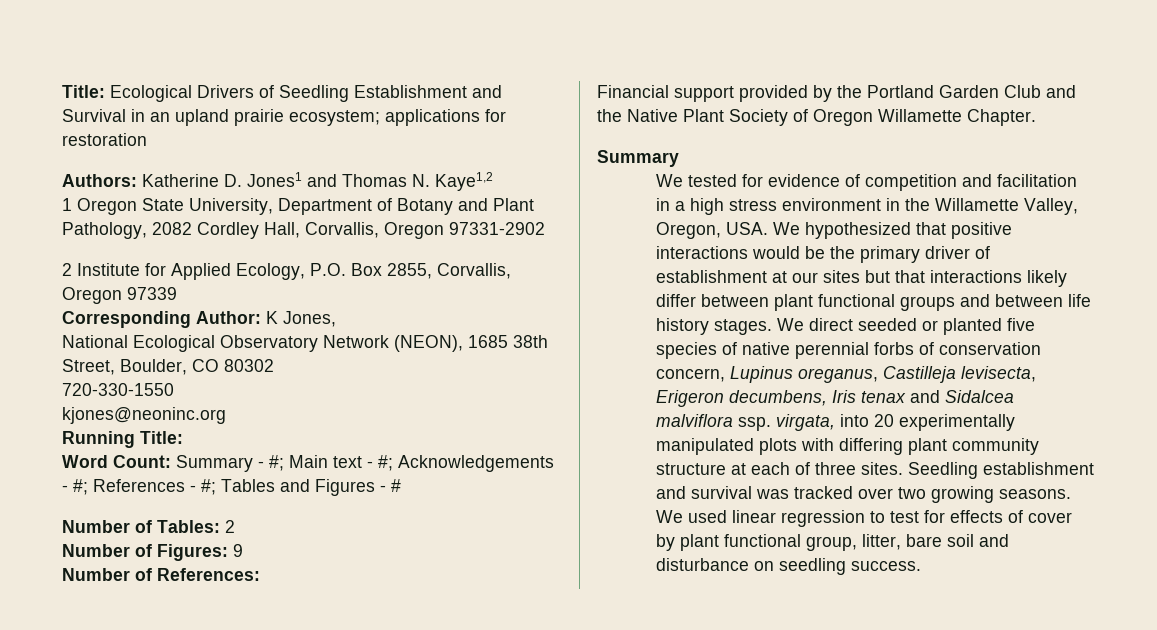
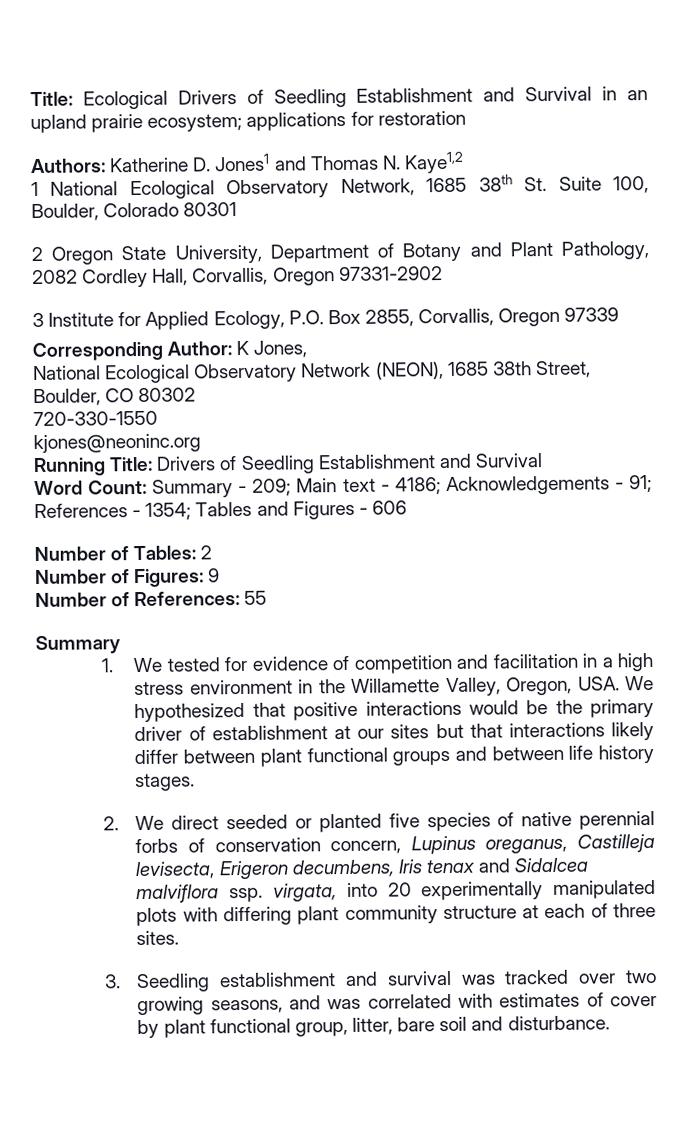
- 1 Oregon State University, Department of Botany and Plant Pathology, 2082 Cordley Hall, Corvallis, Oregon 97331-2902
+ 1 National Ecological Observatory Network, 1685 38th St. Suite 100, Boulder, Colorado 80301
+ 2 Oregon State University, Department of Botany and Plant Pathology, 2082 Cordley Hall, Corvallis, Oregon 97331-2902
- 2 Institute for Applied Ecology, P.O. Box 2855, Corvallis, Oregon 97339
+ 3 Institute for Applied Ecology, P.O. Box 2855, Corvallis, Oregon 97339
- Running Title:
+ Running Title: Drivers of Seedling Establishment and Survival
- Word Count: Summary - #; Main text - #; Acknowledgements - #; References - #; Tables and Figures - #
+ Word Count: Summary - 209; Main text - 4186; Acknowledgements - 91; References - 1354; Tables and Figures - 606
- Number of References:
- Financial support provided by the Portland Garden Club and the Native Plant Society of Oregon Willamette Chapter.
+ Number of References: 55
- We tested for evidence of competition and facilitation in a high stress environment in the Willamette Valley, Oregon, USA. We hypothesized that positive interactions would be the primary driver of establishment at our sites but that interactions likely differ between plant functional groups and between life history stages. We direct seeded or planted five species of native perennial forbs of conservation concern, Lupinus oreganus, Castilleja levisecta, Erigeron decumbens, Iris tenax and Sidalcea malviflora ssp. virgata, into 20 experimentally manipulated plots with differing plant community structure at each of three sites. Seedling establishment and survival was tracked over two growing seasons. We used linear regression to test for effects of cover by plant functional group, litter, bare soil and disturbance on seedling success.
+ 1. We tested for evidence of competition and facilitation in a high stress environment in the Willamette Valley, Oregon, USA. We hypothesized that positive interactions would be the primary driver of establishment at our sites but that interactions likely differ between plant functional groups and between life history stages.
+ 2. We direct seeded or planted five species of native perennial forbs of conservation concern, Lupinus oreganus, Castilleja levisecta, Erigeron decumbens, Iris tenax and Sidalcea malviflora ssp. virgata, into 20 experimentally manipulated plots with differing plant community structure at each of three sites.
+ 3. Seedling establishment and survival was tracked over two growing seasons, and was correlated with estimates of cover by plant functional group, litter, bare soil and disturbance.

